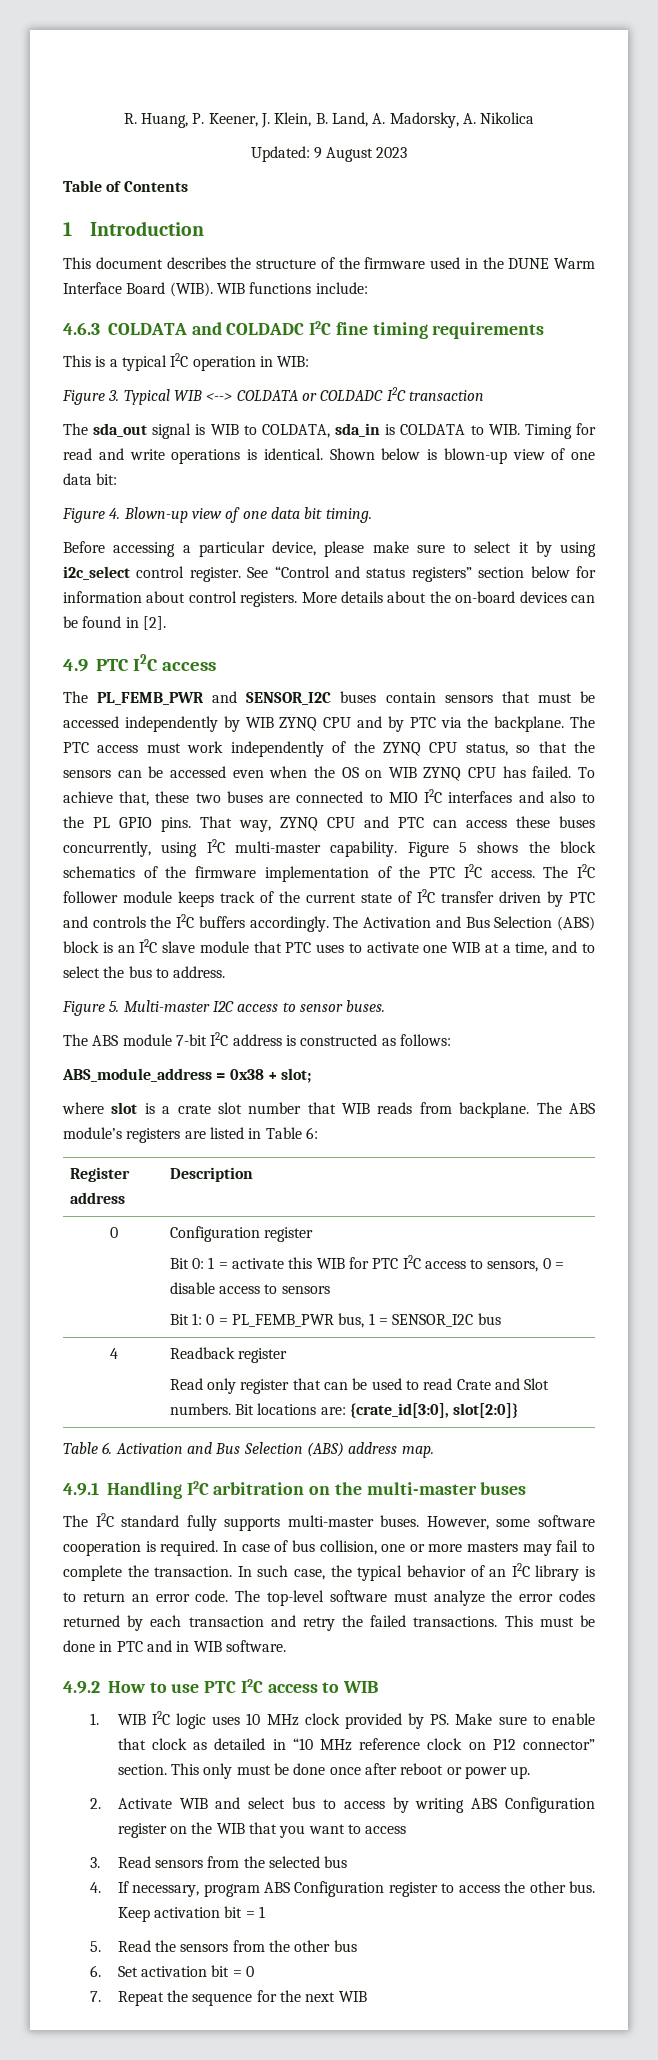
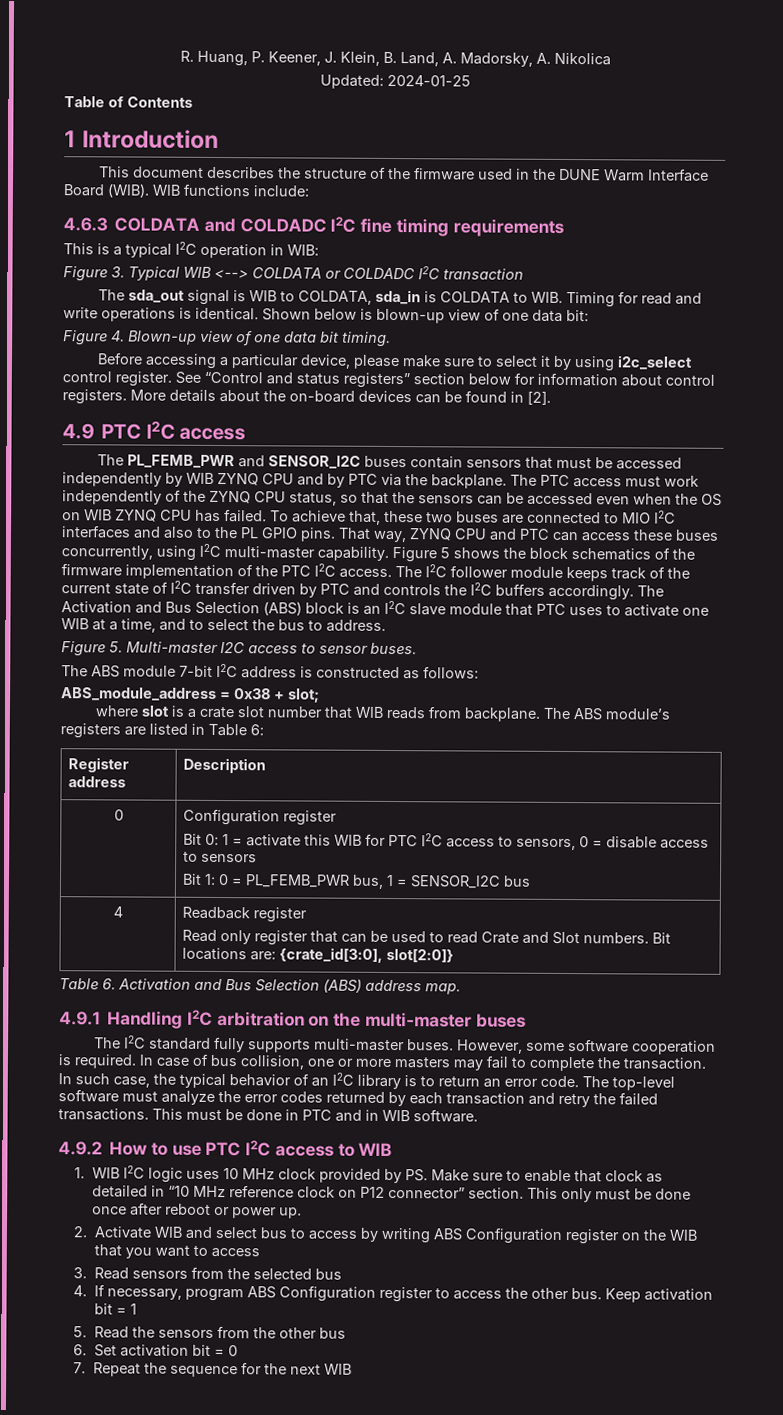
- Updated: 9 August 2023
+ Updated: 2024-01-25

